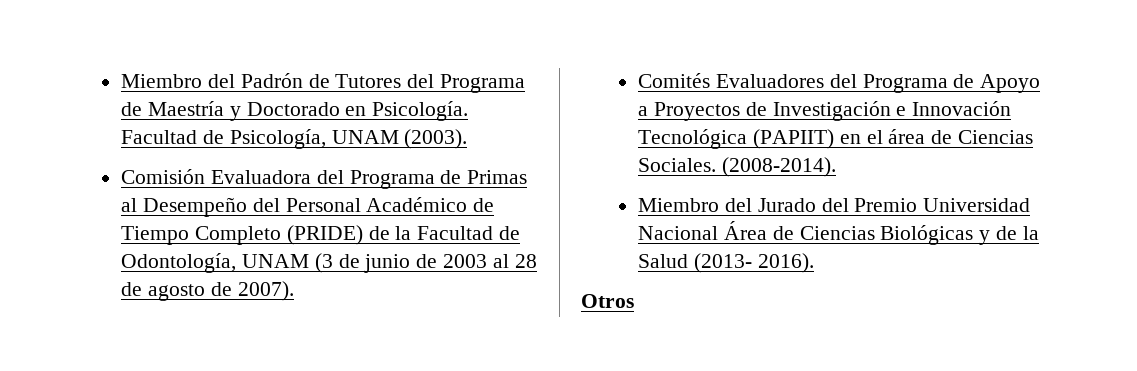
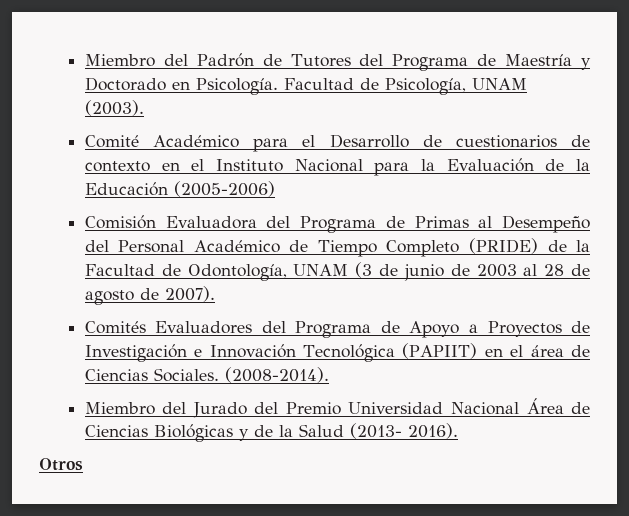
+ Comité Académico para el Desarrollo de cuestionarios de contexto en el Instituto Nacional para la Evaluación de la Educación (2005-2006)

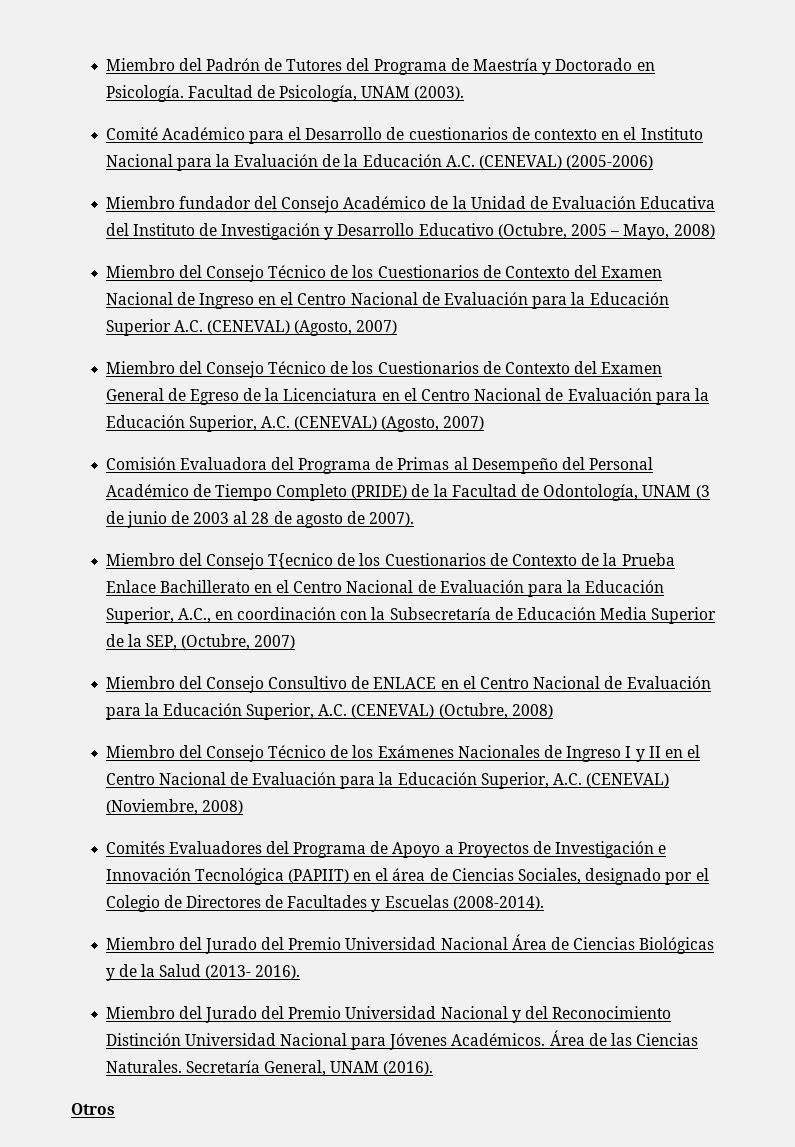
- Comité Académico para el Desarrollo de cuestionarios de contexto en el Instituto Nacional para la Evaluación de la Educación (2005-2006)
+ Comité Académico para el Desarrollo de cuestionarios de contexto en el Instituto Nacional para la Evaluación de la Educación A.C. (CENEVAL) (2005-2006)
+ Miembro fundador del Consejo Académico de la Unidad de Evaluación Educativa del Instituto de Investigación y Desarrollo Educativo (Octubre, 2005 – Mayo, 2008)
+ Miembro del Consejo Técnico de los Cuestionarios de Contexto del Examen Nacional de Ingreso en el Centro Nacional de Evaluación para la Educación Superior A.C. (CENEVAL) (Agosto, 2007)
+ Miembro del Consejo Técnico de los Cuestionarios de Contexto del Examen General de Egreso de la Licenciatura en el Centro Nacional de Evaluación para la Educación Superior, A.C. (CENEVAL) (Agosto, 2007)
+ Miembro del Consejo T{ecnico de los Cuestionarios de Contexto de la Prueba Enlace Bachillerato en el Centro Nacional de Evaluación para la Educación Superior, A.C., en coordinación con la Subsecretaría de Educación Media Superior de la SEP, (Octubre, 2007)
+ Miembro del Consejo Consultivo de ENLACE en el Centro Nacional de Evaluación para la Educación Superior, A.C. (CENEVAL) (Octubre, 2008)
+ Miembro del Consejo Técnico de los Exámenes Nacionales de Ingreso I y II en el Centro Nacional de Evaluación para la Educación Superior, A.C. (CENEVAL) (Noviembre, 2008)
- Comités Evaluadores del Programa de Apoyo a Proyectos de Investigación e Innovación Tecnológica (PAPIIT) en el área de Ciencias Sociales. (2008-2014).
+ Comités Evaluadores del Programa de Apoyo a Proyectos de Investigación e Innovación Tecnológica (PAPIIT) en el área de Ciencias Sociales, designado por el Colegio de Directores de Facultades y Escuelas (2008-2014).
+ Miembro del Jurado del Premio Universidad Nacional y del Reconocimiento Distinción Universidad Nacional para Jóvenes Académicos. Área de las Ciencias Naturales. Secretaría General, UNAM (2016).

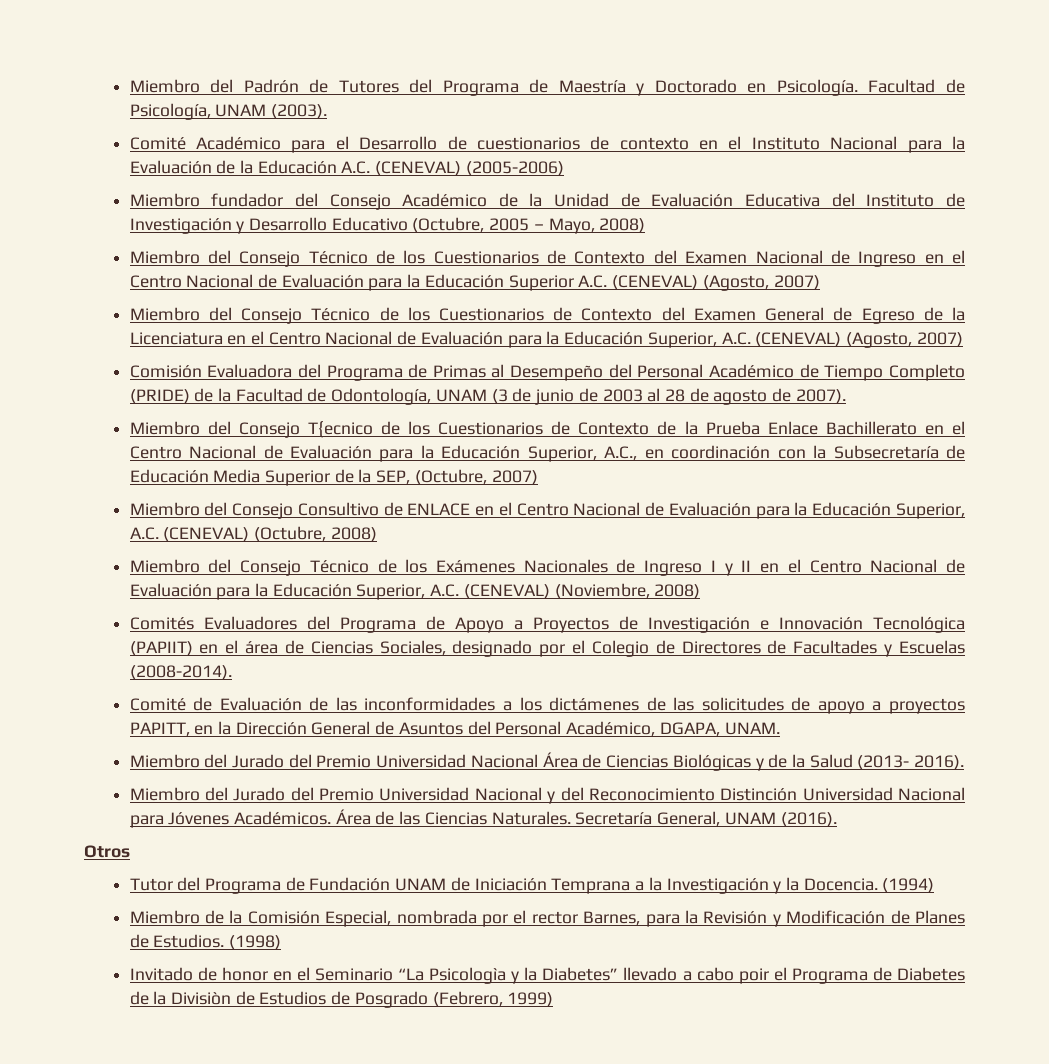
+ Comité de Evaluación de las inconformidades a los dictámenes de las solicitudes de apoyo a proyectos PAPITT, en la Dirección General de Asuntos del Personal Académico, DGAPA, UNAM.
+ Tutor del Programa de Fundación UNAM de Iniciación Temprana a la Investigación y la Docencia. (1994)
+ Miembro de la Comisión Especial, nombrada por el rector Barnes, para la Revisión y Modificación de Planes de Estudios. (1998)
+ Invitado de honor en el Seminario “La Psicologìa y la Diabetes” llevado a cabo poir el Programa de Diabetes de la Divisiòn de Estudios de Posgrado (Febrero, 1999)

